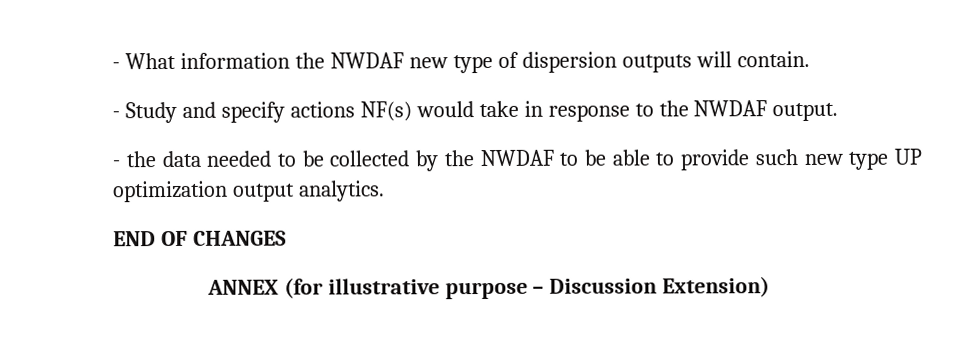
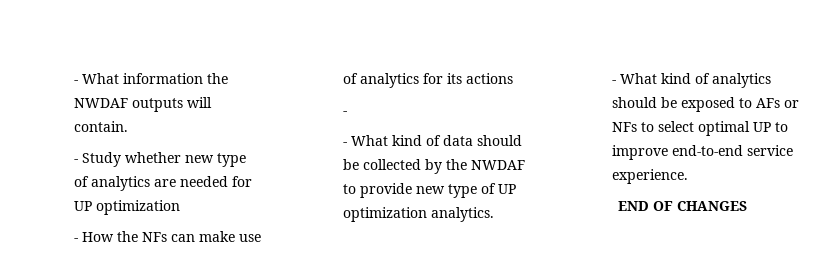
- - What information the NWDAF new type of dispersion outputs will contain.
+ - What information the NWDAF outputs will contain.
- - Study and specify actions NF(s) would take in response to the NWDAF output.
- - the data needed to be collected by the NWDAF to be able to provide such new type UP optimization output analytics.
+ - Study whether new type of analytics are needed for UP optimization
+ - How the NFs can make use of analytics for its actions
+ -
+ - What kind of data should be collected by the NWDAF to provide new type of UP optimization analytics.
+ - What kind of analytics should be exposed to AFs or NFs to select optimal UP to improve end-to-end service experience.
  END OF CHANGES
- ANNEX (for illustrative purpose – Discussion Extension)

